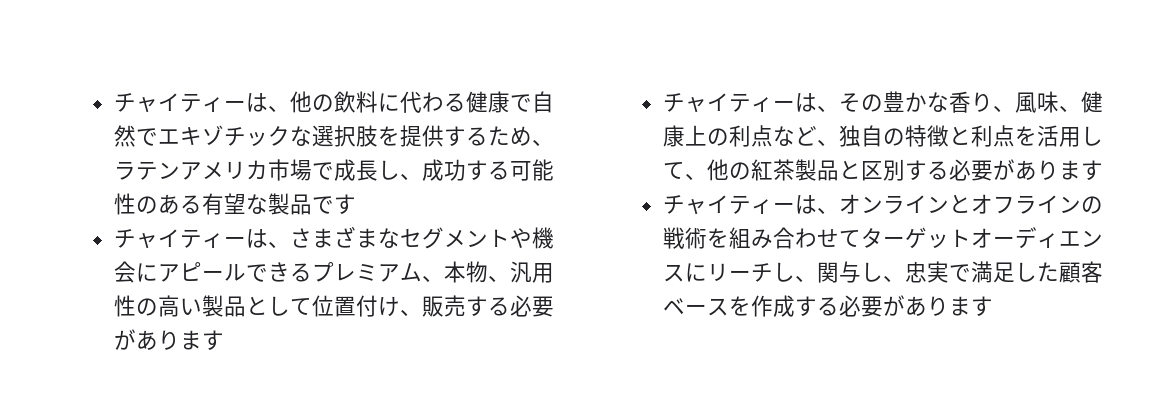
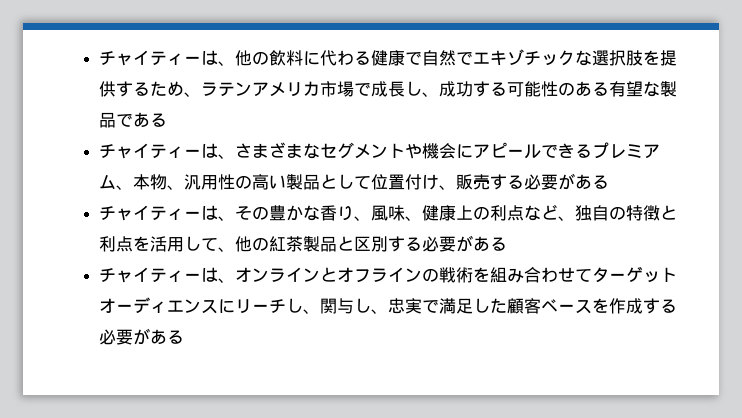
- チャイティーは、他の飲料に代わる健康で自然でエキゾチックな選択肢を提供するため、ラテンアメリカ市場で成長し、成功する可能性のある有望な製品です
+ チャイティーは、他の飲料に代わる健康で自然でエキゾチックな選択肢を提供するため、ラテンアメリカ市場で成長し、成功する可能性のある有望な製品である
- チャイティーは、さまざまなセグメントや機会にアピールできるプレミアム、本物、汎用性の高い製品として位置付け、販売する必要があります
+ チャイティーは、さまざまなセグメントや機会にアピールできるプレミアム、本物、汎用性の高い製品として位置付け、販売する必要がある
- チャイティーは、その豊かな香り、風味、健康上の利点など、独自の特徴と利点を活用して、他の紅茶製品と区別する必要があります
+ チャイティーは、その豊かな香り、風味、健康上の利点など、独自の特徴と利点を活用して、他の紅茶製品と区別する必要がある
- チャイティーは、オンラインとオフラインの戦術を組み合わせてターゲットオーディエンスにリーチし、関与し、忠実で満足した顧客ベースを作成する必要があります
+ チャイティーは、オンラインとオフラインの戦術を組み合わせてターゲットオーディエンスにリーチし、関与し、忠実で満足した顧客ベースを作成する必要がある

